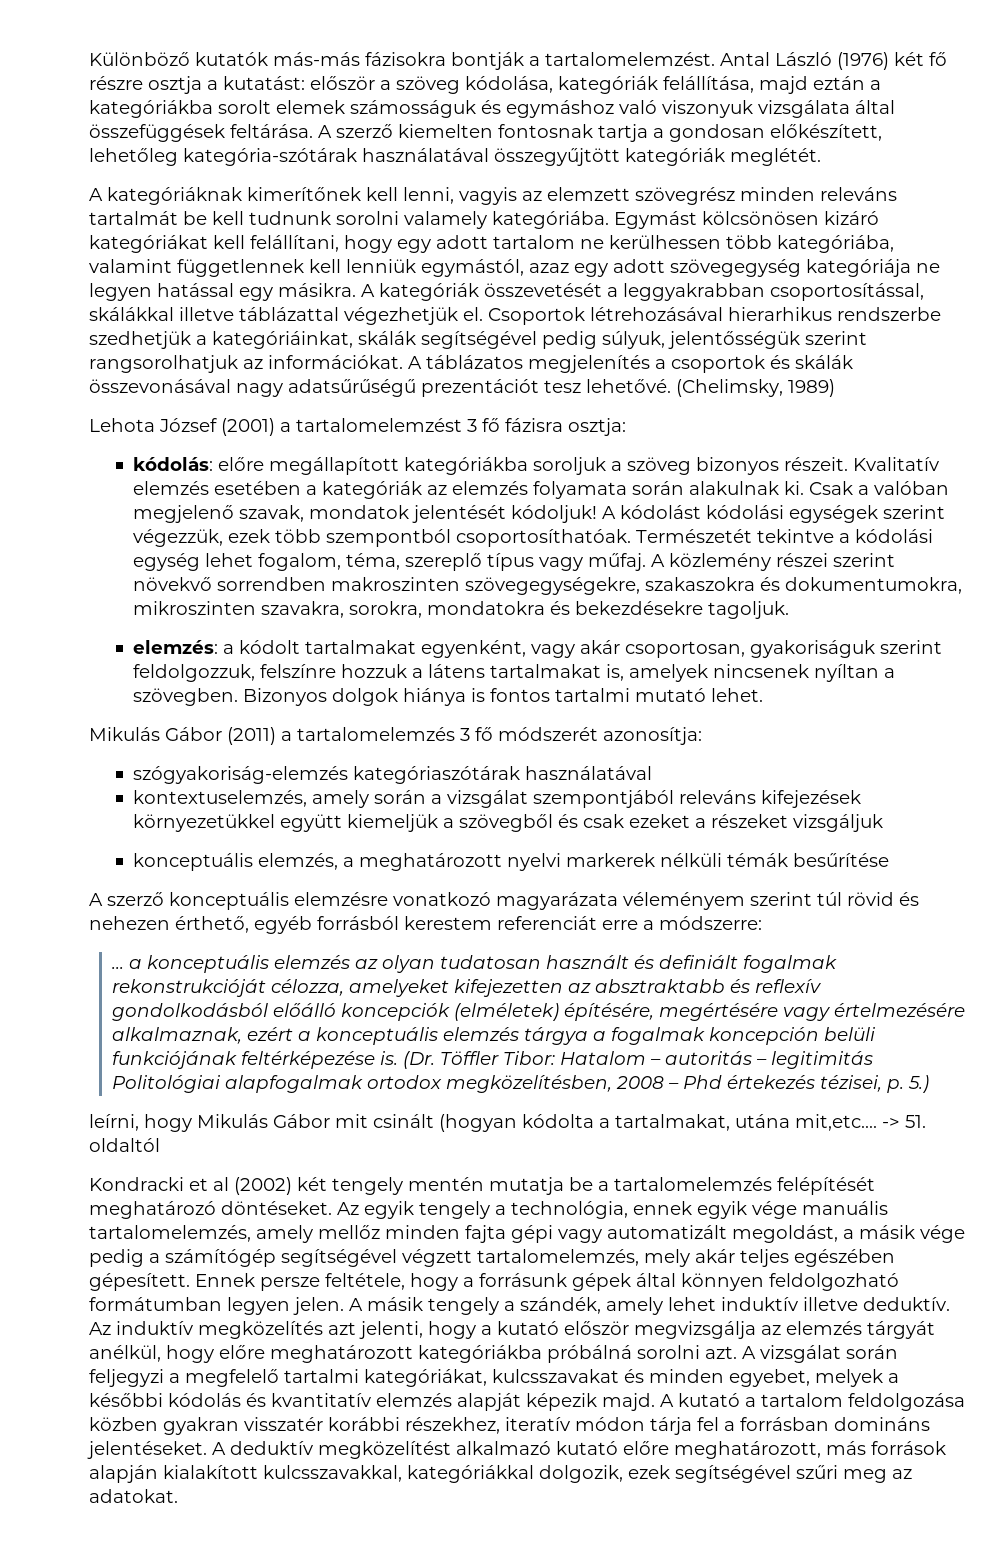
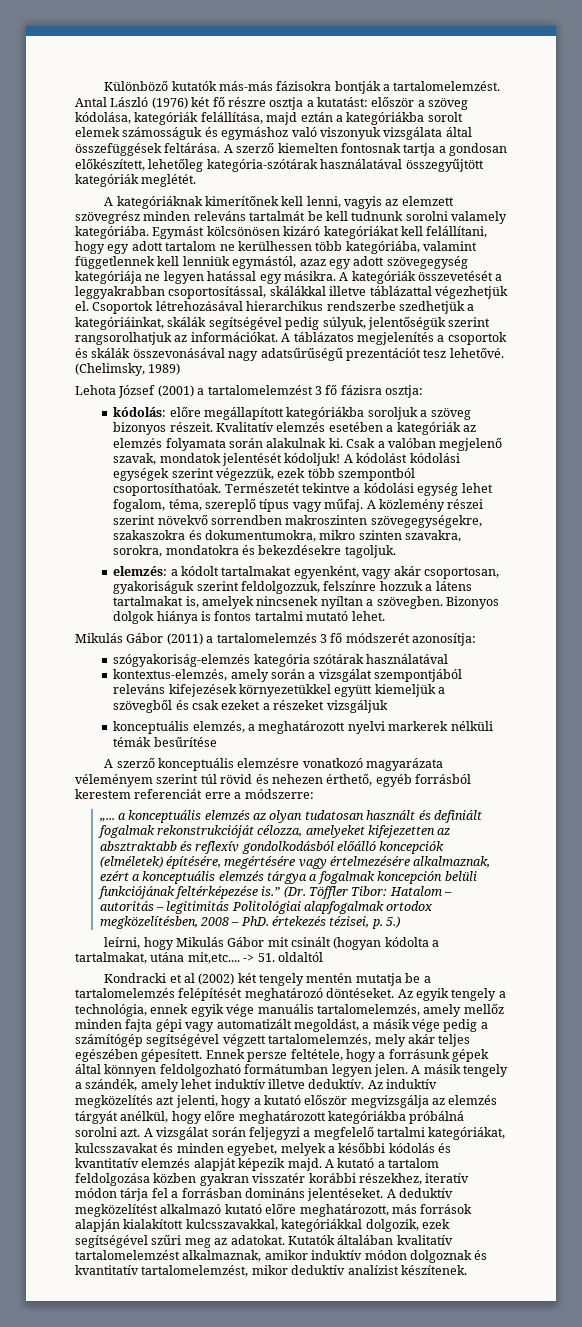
- Csoportok létrehozásával hierarhikus rendszerbe szedhetjük a kategóriáinkat, skálák segítségével pedig súlyuk, jelentősségük szerint rangsorolhatjuk az információkat.
+ Csoportok létrehozásával hierarchikus rendszerbe szedhetjük a kategóriáinkat, skálák segítségével pedig súlyuk, jelentőségük szerint rangsorolhatjuk az információkat.
- A közlemény részei szerint növekvő sorrendben makroszinten szövegegységekre, szakaszokra és dokumentumokra, mikroszinten szavakra, sorokra, mondatokra és bekezdésekre tagoljuk.
+ A közlemény részei szerint növekvő sorrendben makroszinten szövegegységekre, szakaszokra és dokumentumokra, mikro szinten szavakra, sorokra, mondatokra és bekezdésekre tagoljuk.
- szógyakoriság-elemzés kategóriaszótárak használatával
+ szógyakoriság-elemzés kategória szótárak használatával
- kontextuselemzés, amely során a vizsgálat szempontjából releváns kifejezések környezetükkel együtt kiemeljük a szövegből és csak ezeket a részeket vizsgáljuk
+ kontextus-elemzés, amely során a vizsgálat szempontjából releváns kifejezések környezetükkel együtt kiemeljük a szövegből és csak ezeket a részeket vizsgáljuk
- ... a konceptuális elemzés az olyan tudatosan használt és definiált fogalmak rekonstrukcióját célozza, amelyeket kifejezetten az absztraktabb és reflexív gondolkodásból előálló koncepciók (elméletek) építésére, megértésére vagy értelmezésére alkalmaznak, ezért a konceptuális elemzés tárgya a fogalmak koncepción belüli funkciójának feltérképezése is.
+ „... a konceptuális elemzés az olyan tudatosan használt és definiált fogalmak rekonstrukcióját célozza, amelyeket kifejezetten az absztraktabb és reflexív gondolkodásból előálló koncepciók (elméletek) építésére, megértésére vagy értelmezésére alkalmaznak, ezért a konceptuális elemzés tárgya a fogalmak koncepción belüli funkciójának feltérképezése is.”
- (Dr. Töffler Tibor: Hatalom – autoritás – legitimitás Politológiai alapfogalmak ortodox megközelítésben, 2008 – Phd értekezés tézisei, p. 5.)
+ (Dr. Töffler Tibor: Hatalom – autoritás – legitimitás Politológiai alapfogalmak ortodox megközelítésben, 2008 – PhD. értekezés tézisei, p. 5.)
+ Kutatók általában kvalitatív tartalomelemzést alkalmaznak, amikor induktív módon dolgoznak és kvantitatív tartalomelemzést, mikor deduktív analízist készítenek.

